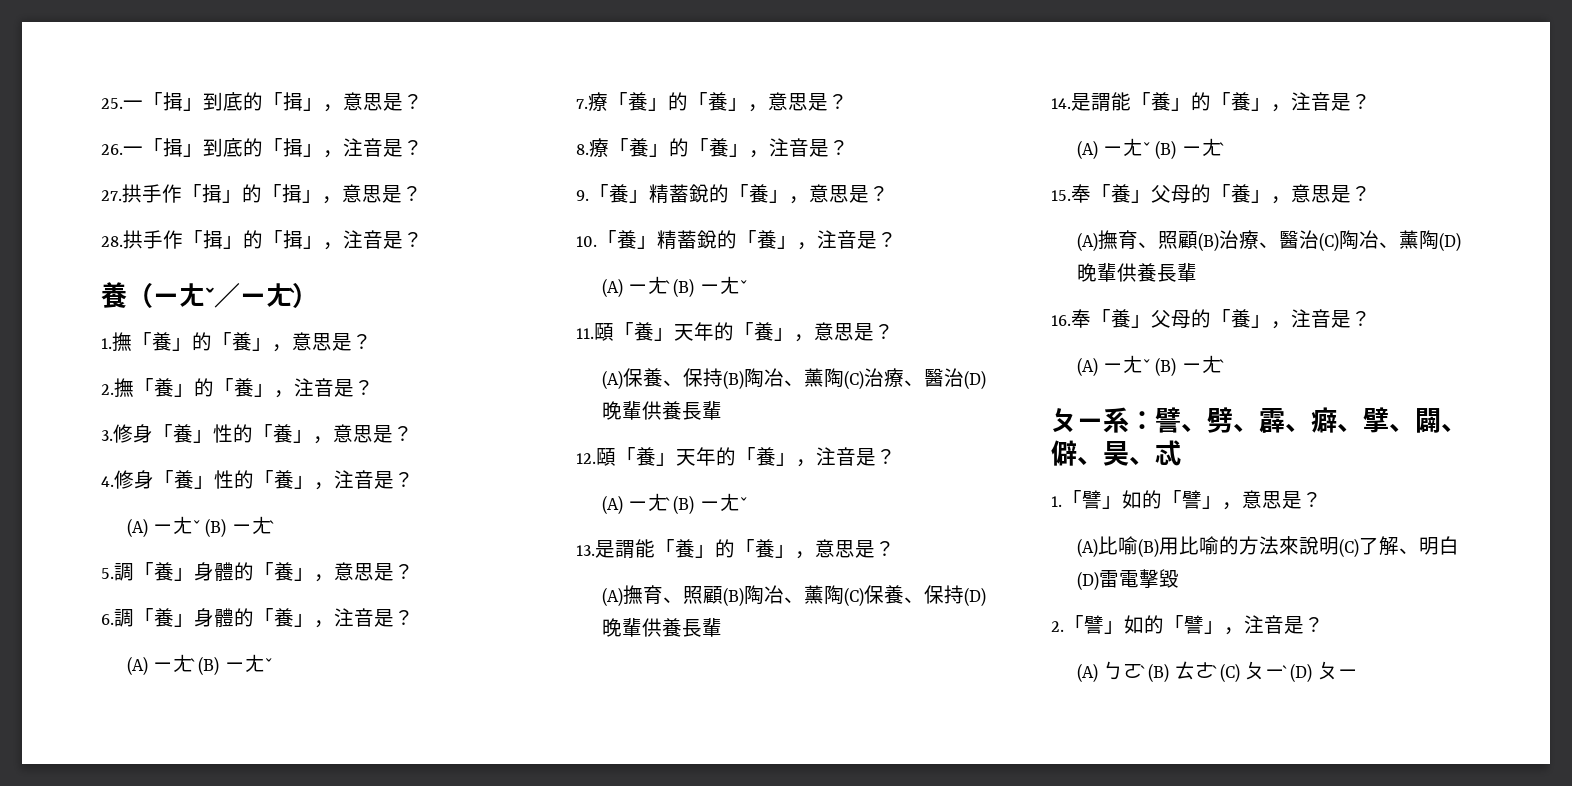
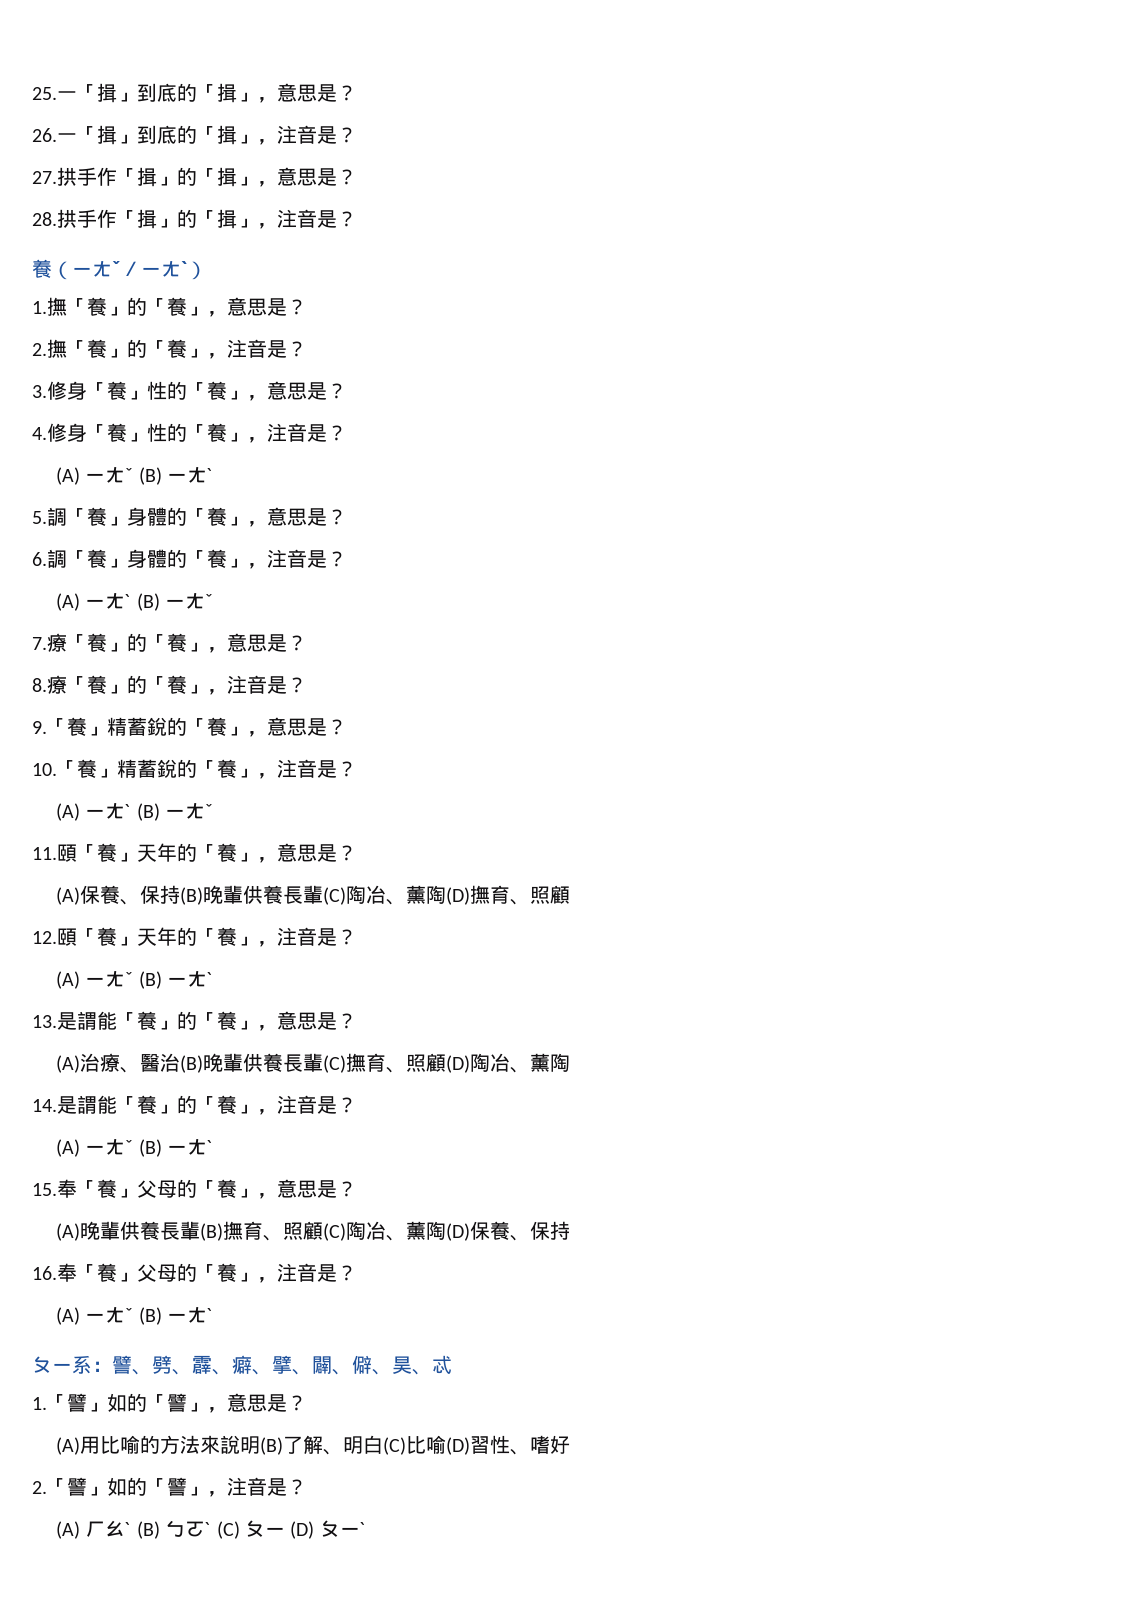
- (A)保養、保持(B)陶冶、薰陶(C)治療、醫治(D)晚輩供養長輩
+ (A)保養、保持(B)晚輩供養長輩(C)陶冶、薰陶(D)撫育、照顧
  12.頤「養」天年的「養」，注音是？
- (A) ㄧㄤˋ (B) ㄧㄤˇ
+ (A) ㄧㄤˇ (B) ㄧㄤˋ
- (A)撫育、照顧(B)陶冶、薰陶(C)保養、保持(D)晚輩供養長輩
+ (A)治療、醫治(B)晚輩供養長輩(C)撫育、照顧(D)陶冶、薰陶
- (A)撫育、照顧(B)治療、醫治(C)陶冶、薰陶(D)晚輩供養長輩
+ (A)晚輩供養長輩(B)撫育、照顧(C)陶冶、薰陶(D)保養、保持
- (A)比喻(B)用比喻的方法來說明(C)了解、明白(D)雷電擊毀
+ (A)用比喻的方法來說明(B)了解、明白(C)比喻(D)習性、嗜好
- (A) ㄅㄛˋ (B) ㄊㄜˋ (C) ㄆㄧˋ (D) ㄆㄧ
+ (A) ㄏㄠˋ (B) ㄅㄛˋ (C) ㄆㄧ (D) ㄆㄧˋ

